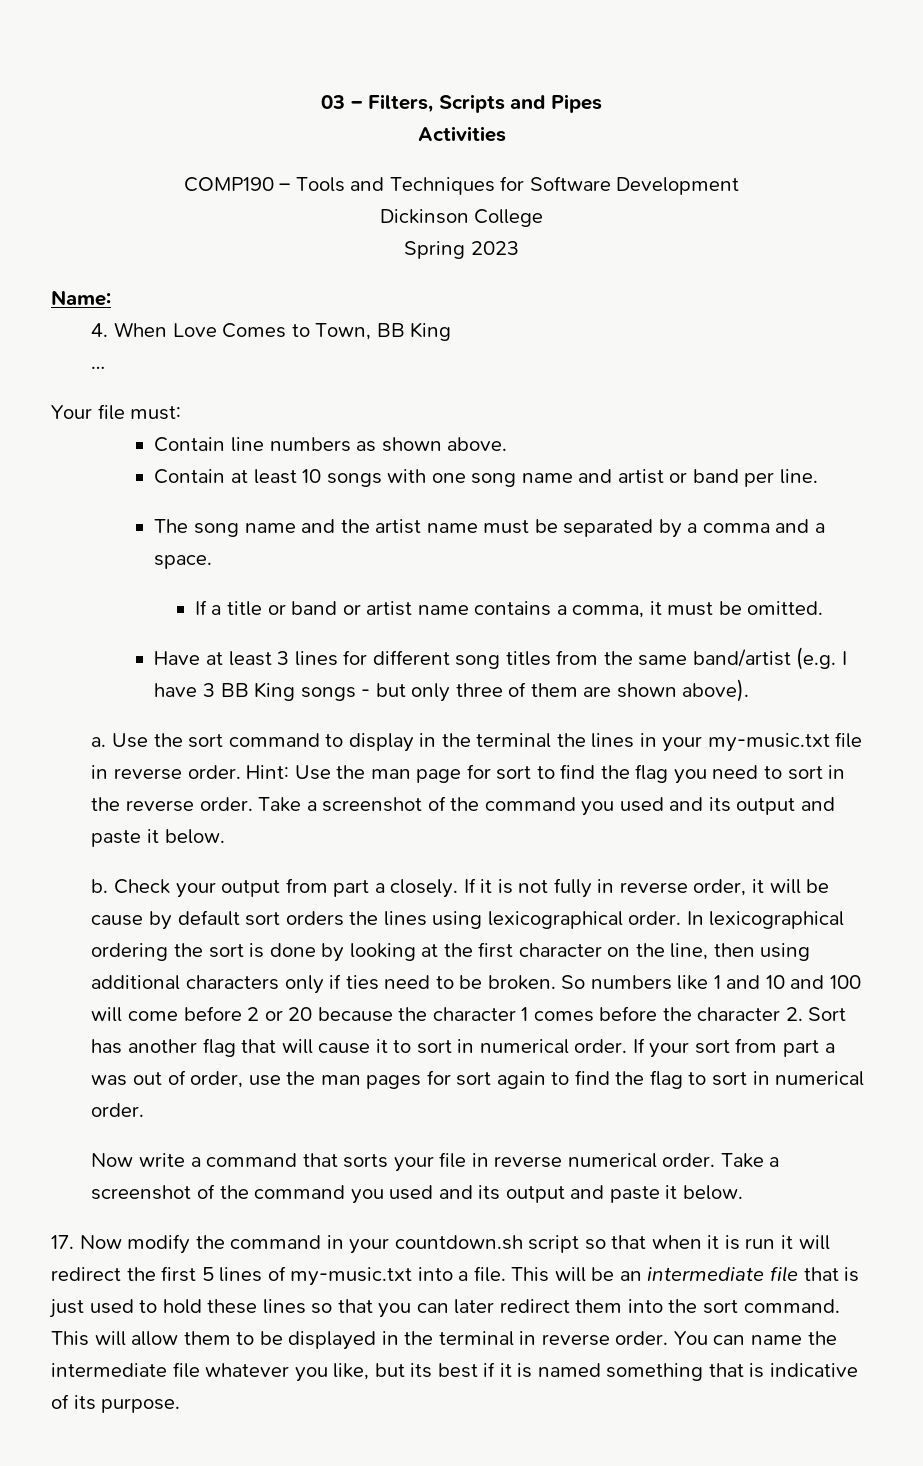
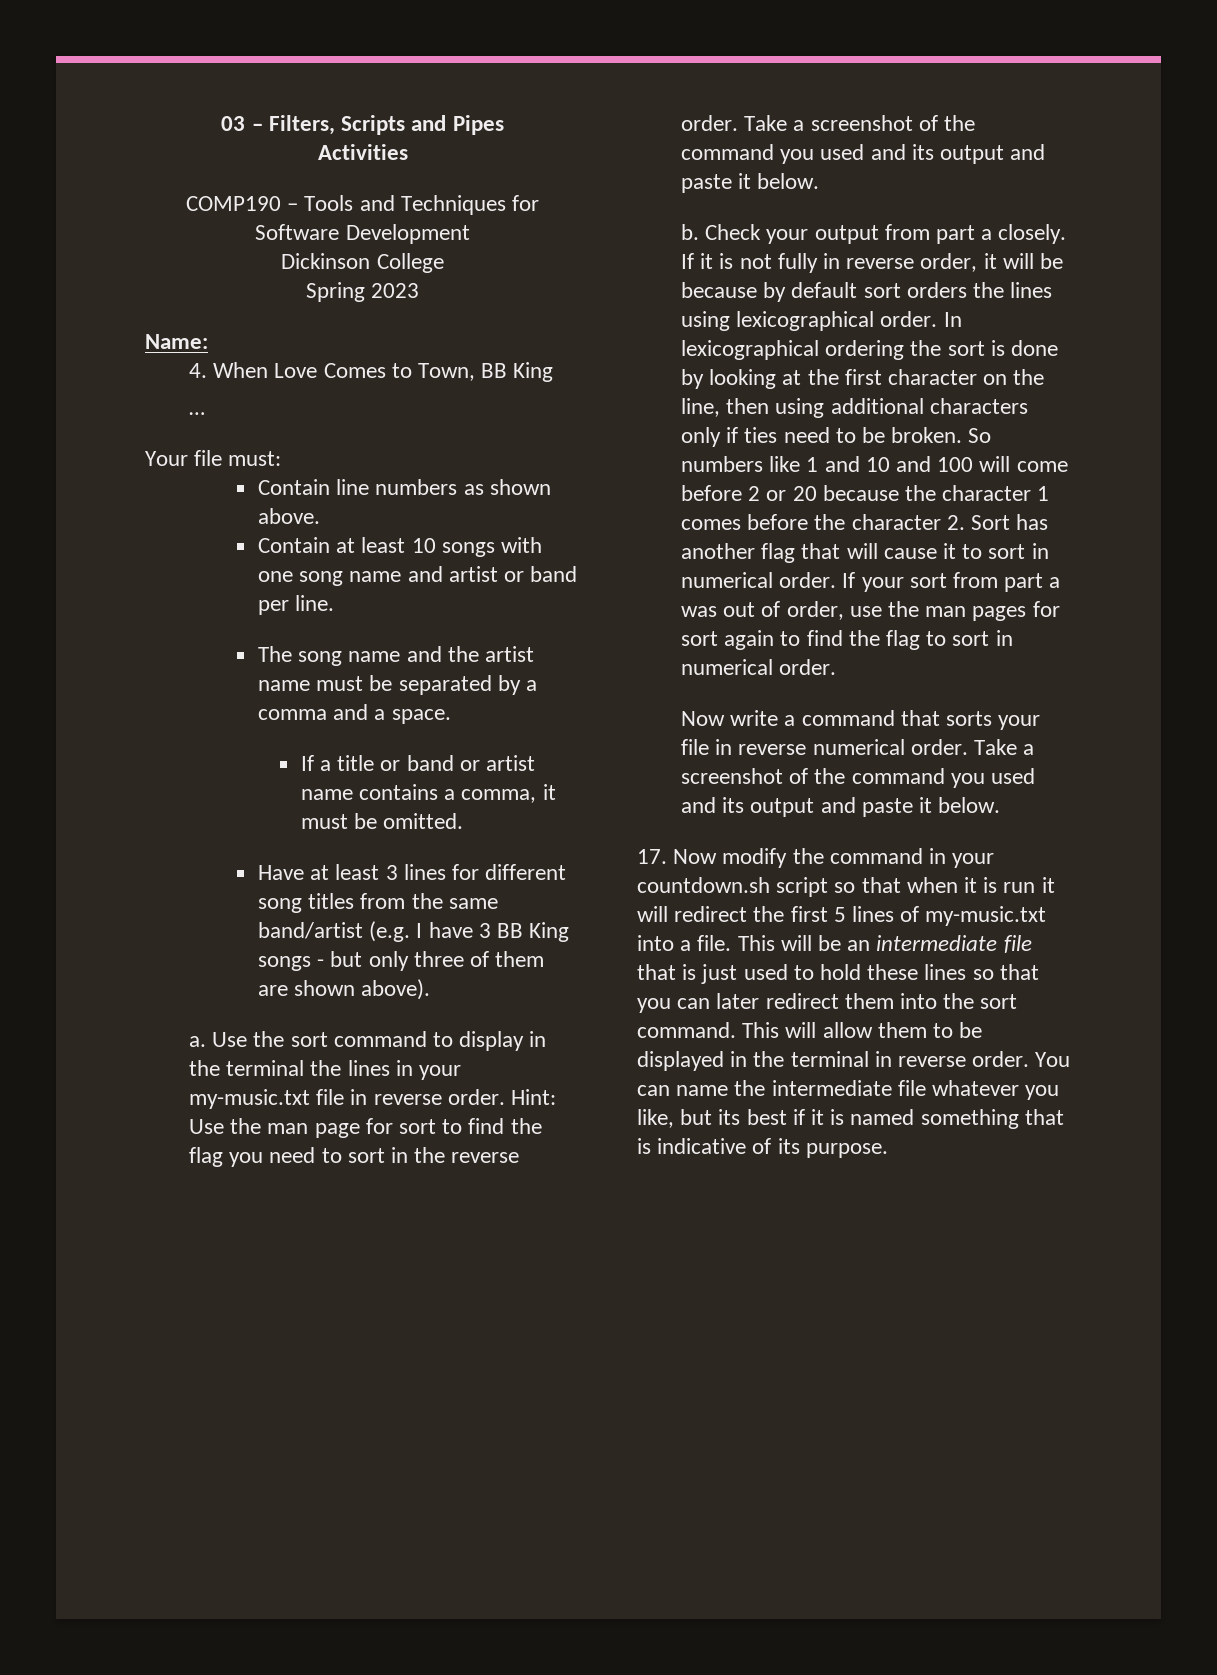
- If it is not fully in reverse order, it will be cause by default sort orders the lines using lexicographical order.
+ If it is not fully in reverse order, it will be because by default sort orders the lines using lexicographical order.

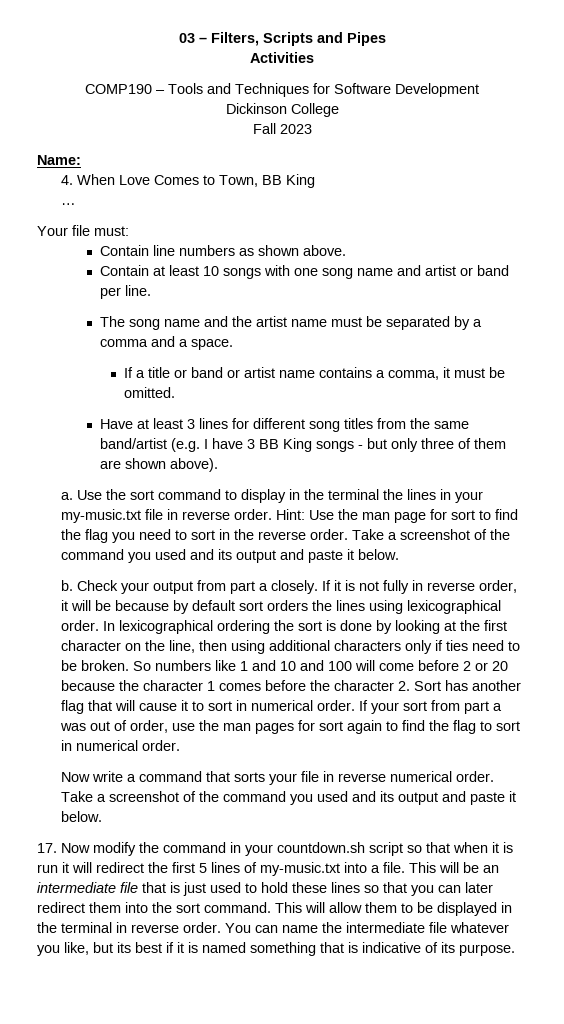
- Spring 2023
+ Fall 2023

